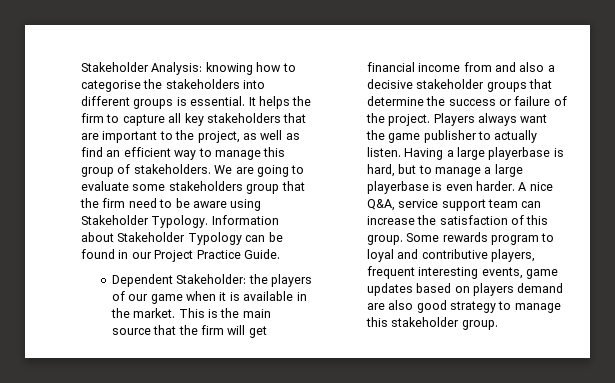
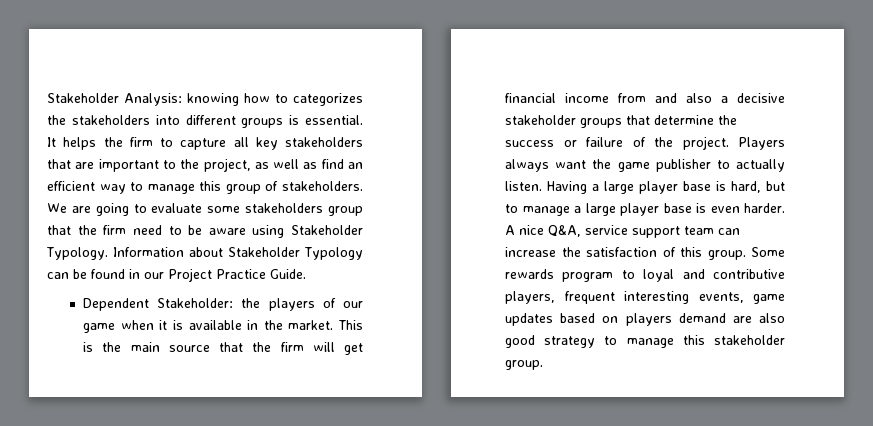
- Stakeholder Analysis: knowing how to categorise the stakeholders into different groups is essential.
+ Stakeholder Analysis: knowing how to categorizes the stakeholders into different groups is essential.
- Having a large playerbase is hard, but to manage a large playerbase is even harder.
+ Having a large player base is hard, but to manage a large player base is even harder.

